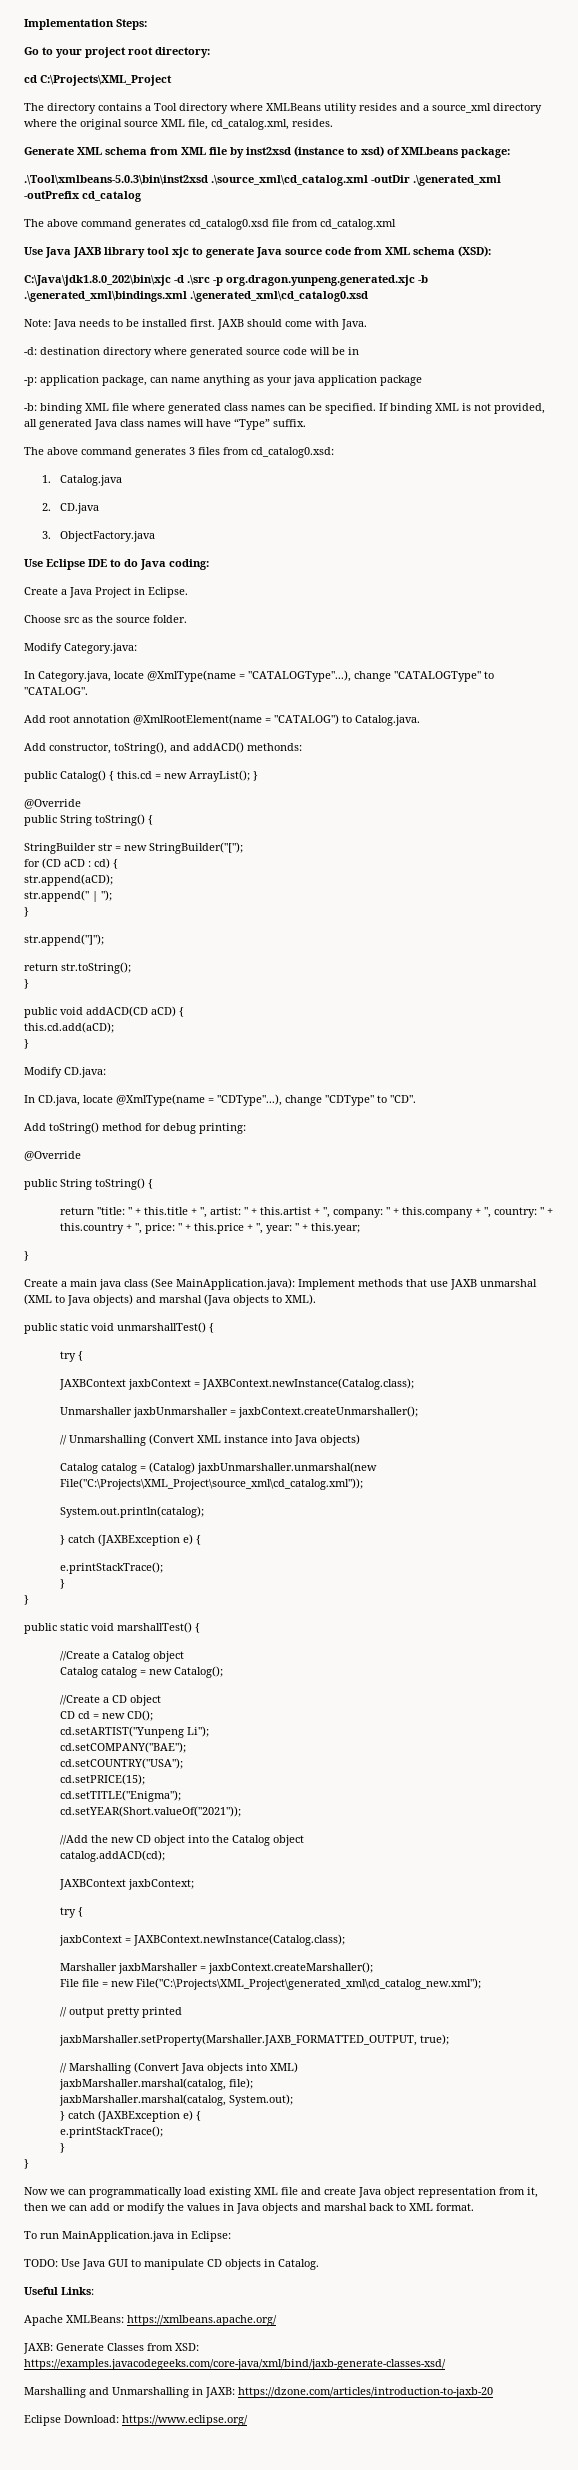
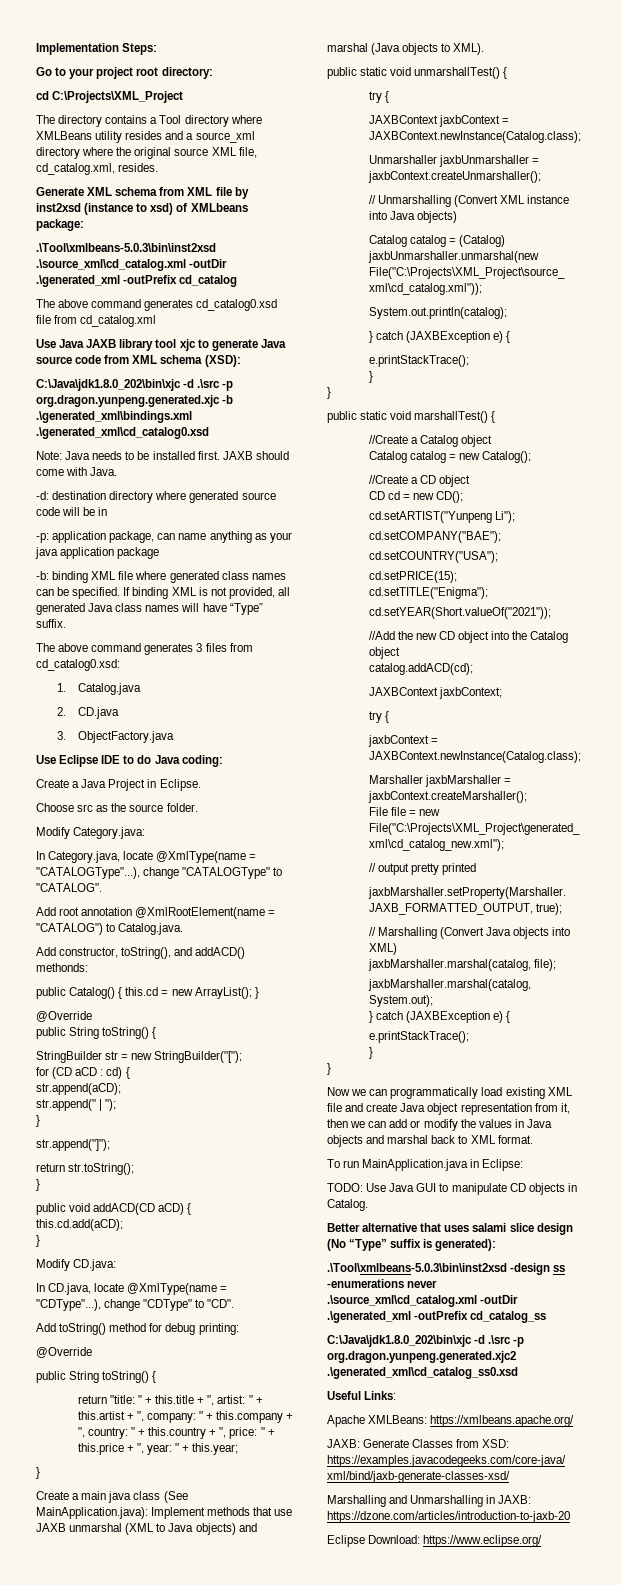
+ Better alternative that uses salami slice design (No “Type” suffix is generated):
+ .\Tool\xmlbeans-5.0.3\bin\inst2xsd -design ss -enumerations never .\source_xml\cd_catalog.xml -outDir .\generated_xml -outPrefix cd_catalog_ss
+ C:\Java\jdk1.8.0_202\bin\xjc -d .\src -p org.dragon.yunpeng.generated.xjc2 .\generated_xml\cd_catalog_ss0.xsd

